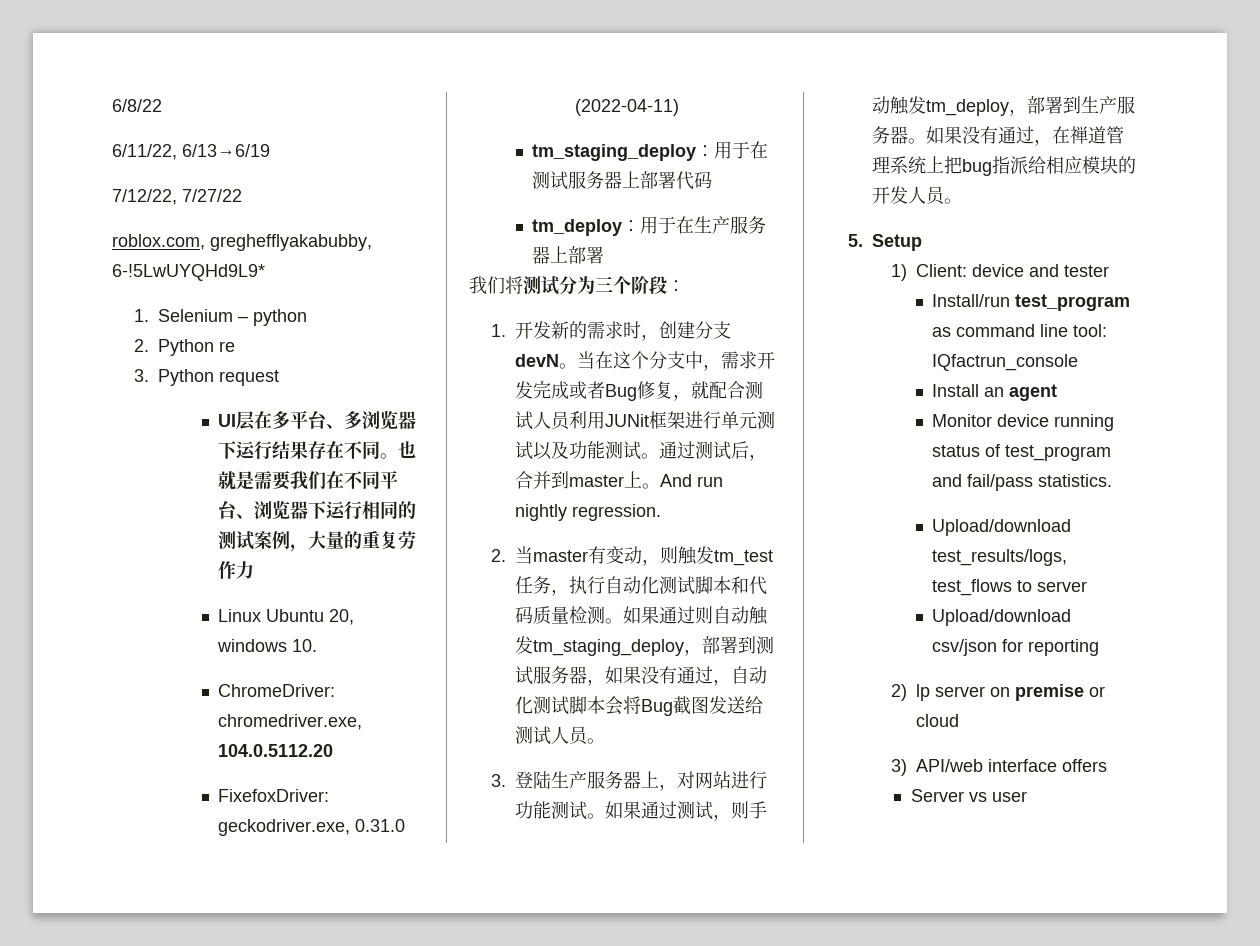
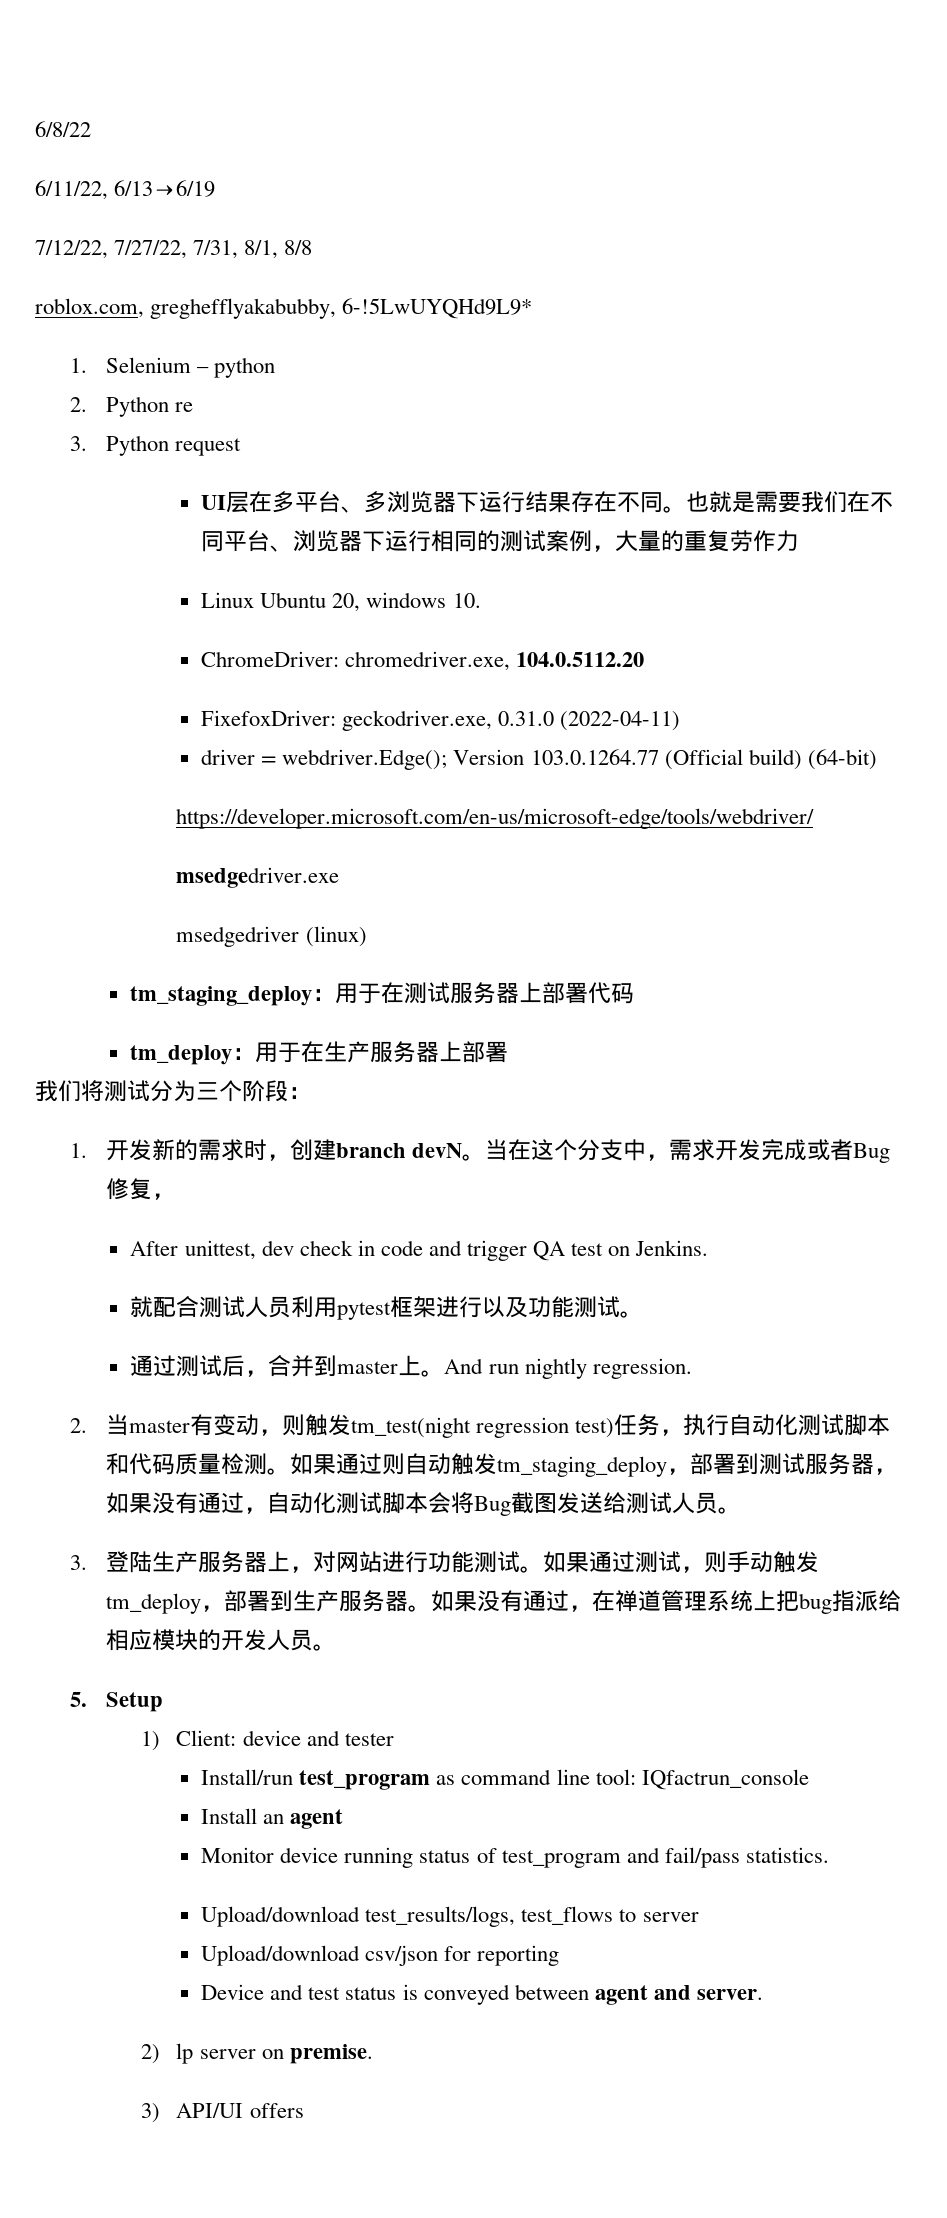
- 7/12/22, 7/27/22
+ 7/12/22, 7/27/22, 7/31, 8/1, 8/8
+ driver = webdriver.Edge(); Version 103.0.1264.77 (Official build) (64-bit)
+ https://developer.microsoft.com/en-us/microsoft-edge/tools/webdriver/
+ msedgedriver.exe
+ msedgedriver (linux)
- 1.开发新的需求时，创建分支devN。
+ 1.开发新的需求时，创建branch devN。
- 当在这个分支中，需求开发完成或者Bug修复，就配合测试人员利用JUNit框架进行单元测试以及功能测试。通过测试后，合并到master上。
+ 当在这个分支中，需求开发完成或者Bug修复，
+ After unittest, dev check in code and trigger QA test on Jenkins.
+ 就配合测试人员利用pytest框架进行以及功能测试。
+ 通过测试后，合并到master上。
- 2.当master有变动，则触发tm_test任务，执行自动化测试脚本和代码质量检测。
+ 2.当master有变动，则触发tm_test(night regression test)任务，执行自动化测试脚本和代码质量检测。
+ Device and test status is conveyed between agent and server.
- 2) lp server on premise or cloud
+ 2) lp server on premise.
- 3) API/web interface offers
+ 3) API/UI offers
- Server vs user

